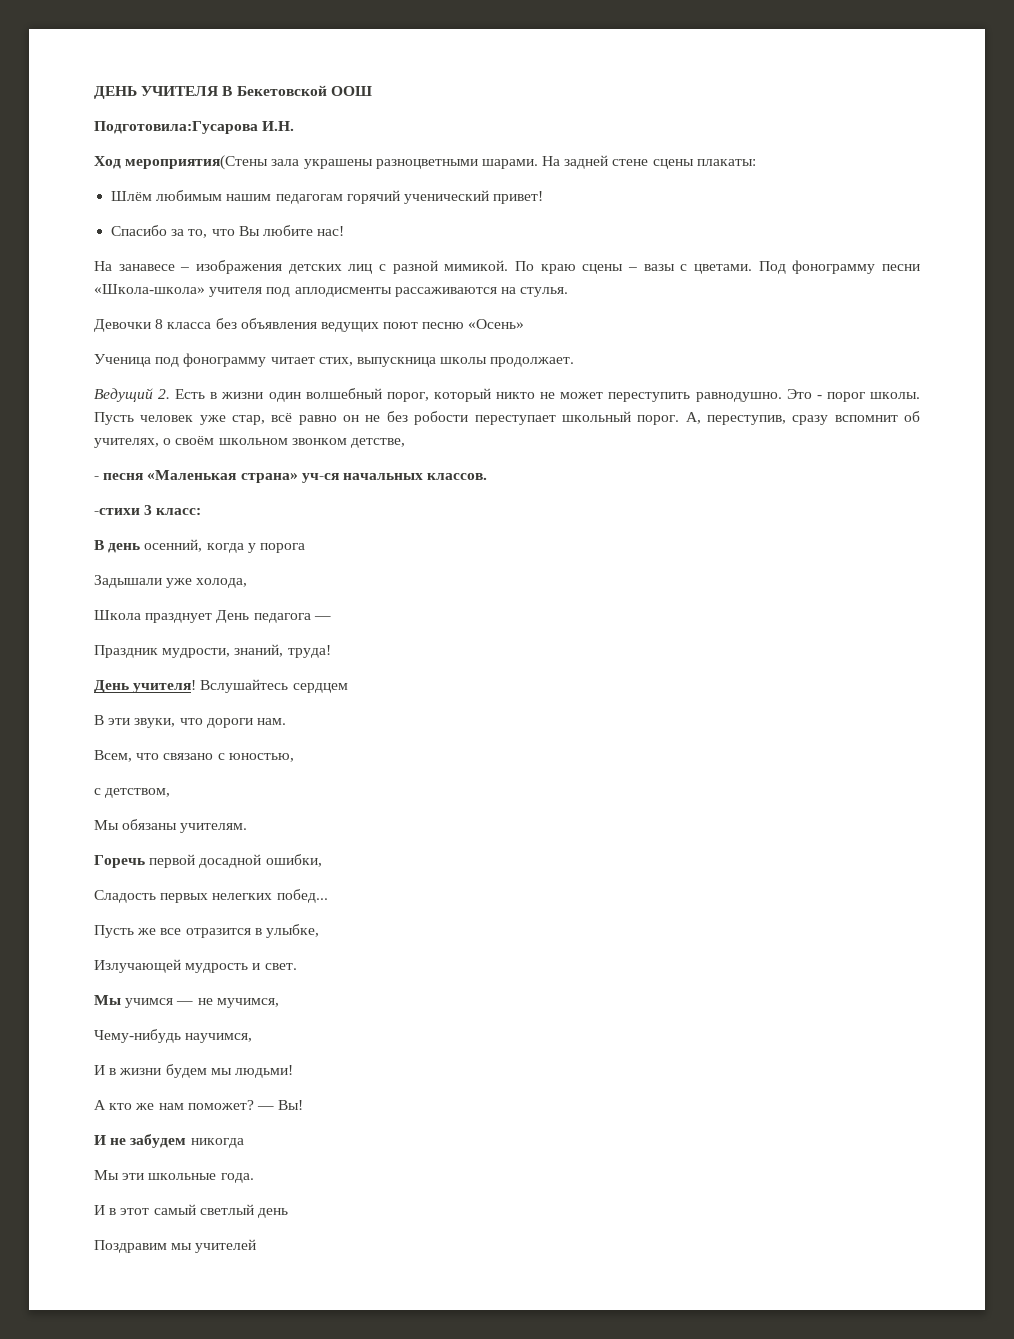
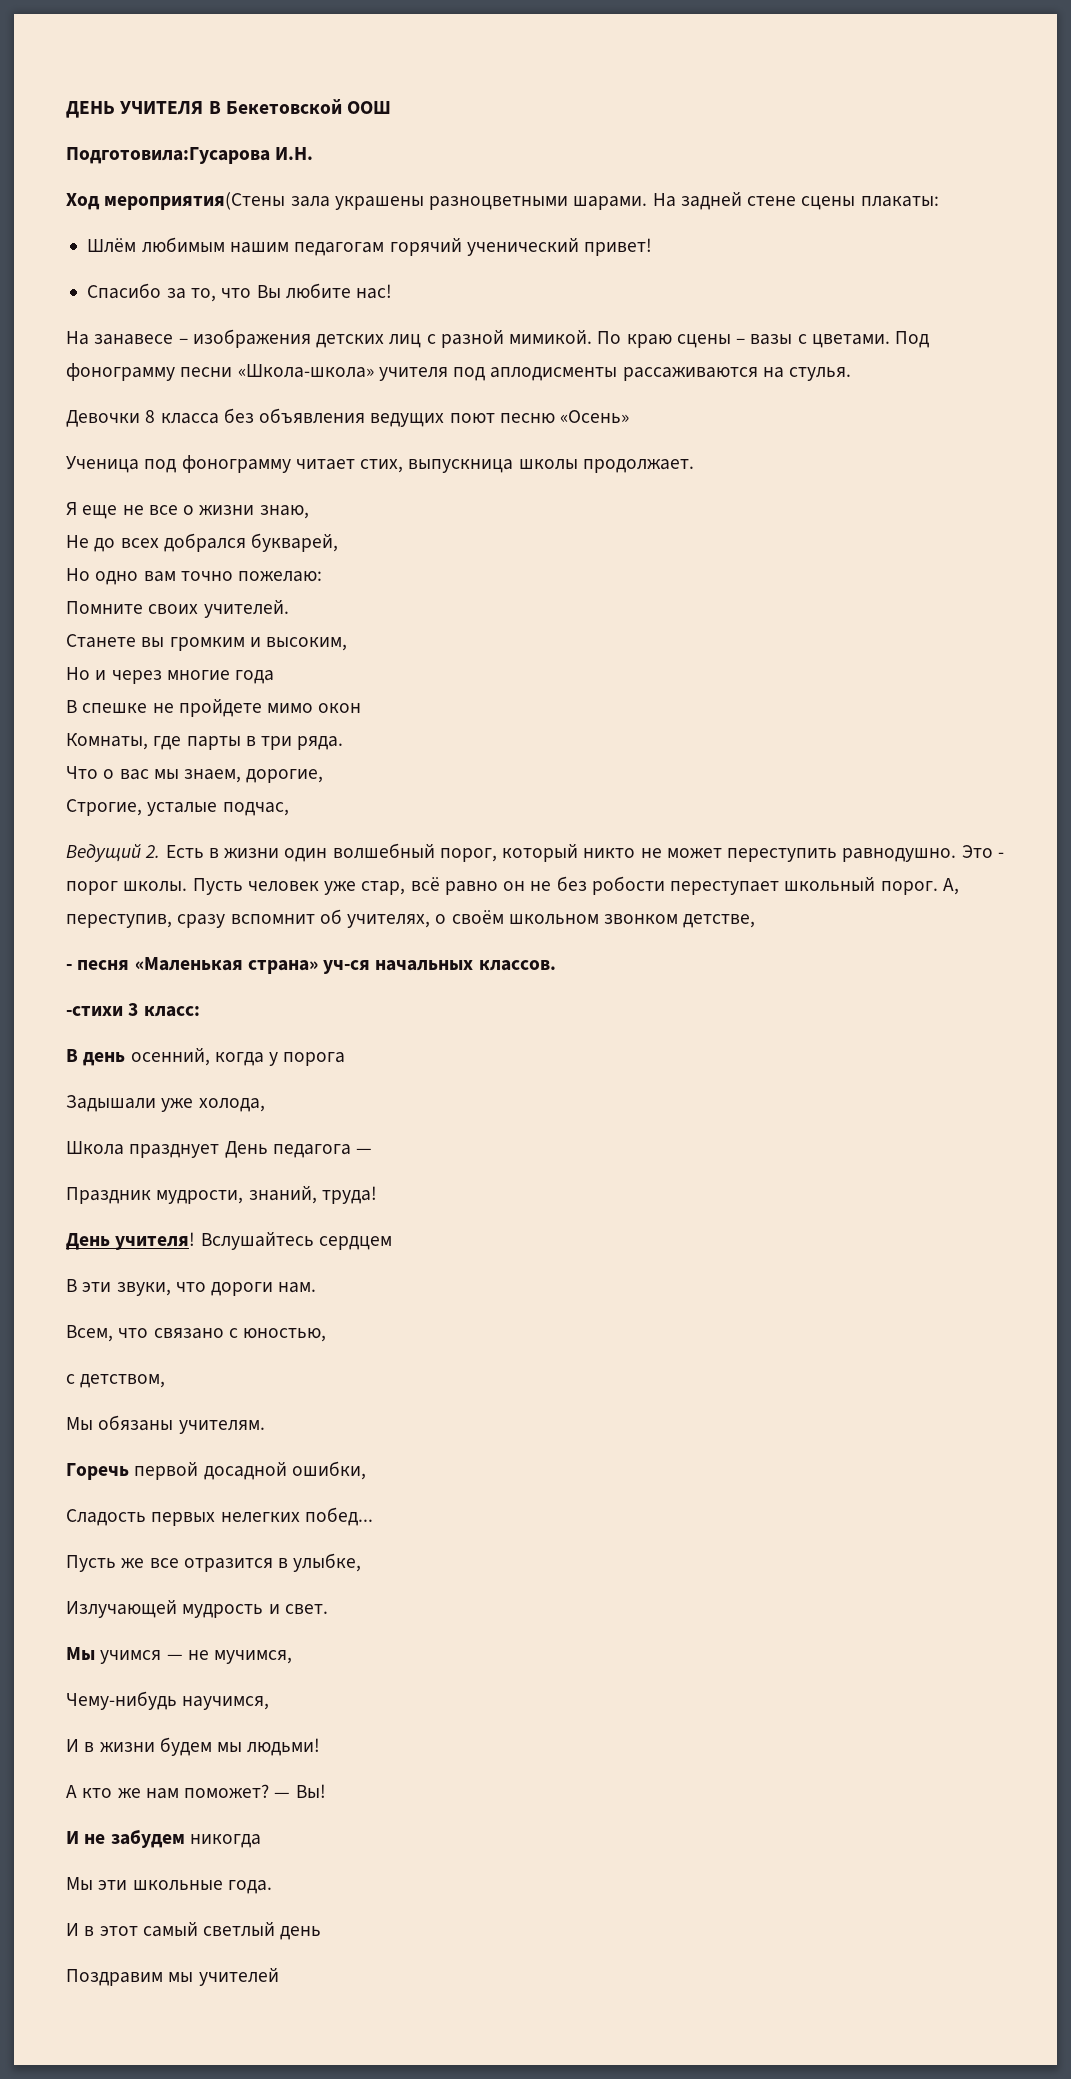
+ Я еще не все о жизни знаю,
+ Не до всех добрался букварей,
+ Но одно вам точно пожелаю:
+ Помните своих учителей.
+ Станете вы громким и высоким,
+ Но и через многие года
+ В спешке не пройдете мимо окон
+ Комнаты, где парты в три ряда.
+ Что о вас мы знаем, дорогие,
+ Строгие, усталые подчас,

